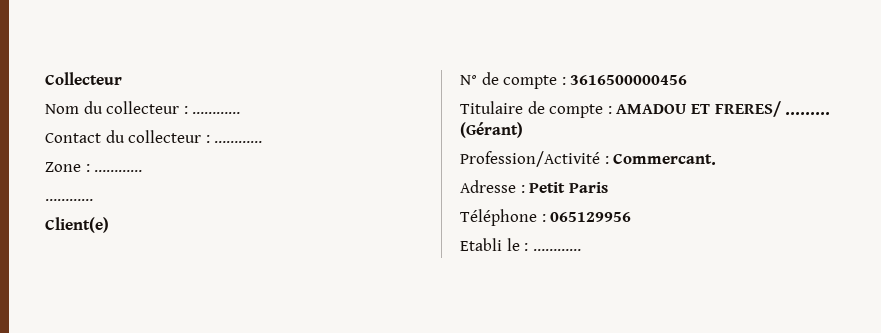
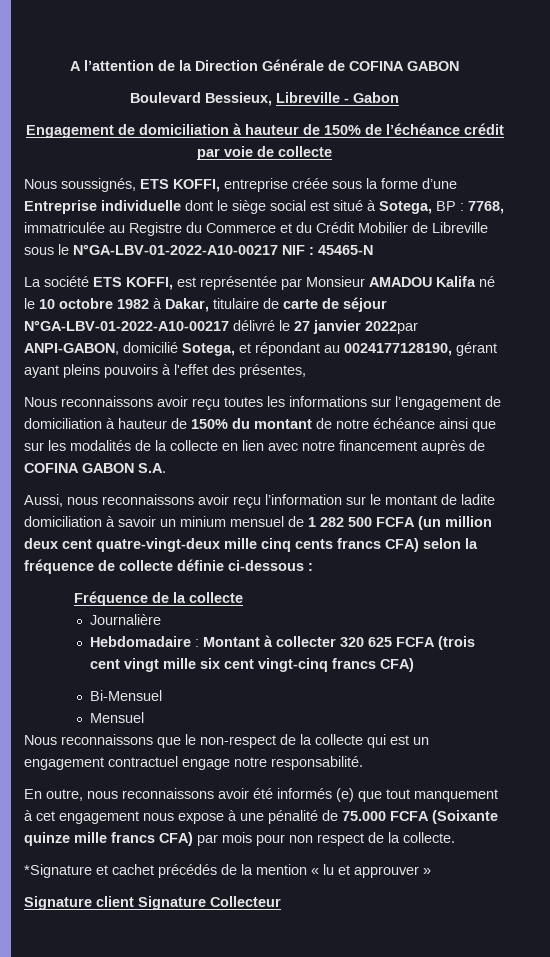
- Collecteur
- Nom du collecteur : …………
- Contact du collecteur : …………
- Zone : …………
- …………
- Client(e)
- N° de compte : 3616500000456
- Titulaire de compte : AMADOU ET FRERES/ ……… (Gérant)
- Profession/Activité : Commercant.
- Adresse : Petit Paris
- Téléphone : 065129956
- Etabli le : …………
+ A l’attention de la Direction Générale de COFINA GABON
+ Boulevard Bessieux, Libreville - Gabon
+ Engagement de domiciliation à hauteur de 150% de l’échéance crédit par voie de collecte
+ Nous soussignés, ETS KOFFI, entreprise créée sous la forme d’une Entreprise individuelle dont le siège social est situé à Sotega, BP : 7768, immatriculée au Registre du Commerce et du Crédit Mobilier de Libreville sous le N°GA-LBV-01-2022-A10-00217 NIF : 45465-N
+ La société ETS KOFFI, est représentée par Monsieur AMADOU Kalifa né le 10 octobre 1982 à Dakar, titulaire de carte de séjour N°GA-LBV-01-2022-A10-00217 délivré le 27 janvier 2022par ANPI-GABON, domicilié Sotega, et répondant au 0024177128190, gérant ayant pleins pouvoirs à l'effet des présentes,
+ Nous reconnaissons avoir reçu toutes les informations sur l’engagement de domiciliation à hauteur de 150% du montant de notre échéance ainsi que sur les modalités de la collecte en lien avec notre financement auprès de COFINA GABON S.A.
+ Aussi, nous reconnaissons avoir reçu l’information sur le montant de ladite domiciliation à savoir un minium mensuel de 1 282 500 FCFA (un million deux cent quatre-vingt-deux mille cinq cents francs CFA) selon la fréquence de collecte définie ci-dessous :
+ Fréquence de la collecte
+ Journalière
+ Hebdomadaire : Montant à collecter 320 625 FCFA (trois cent vingt mille six cent vingt-cinq francs CFA)
+ Bi-Mensuel
+ Mensuel
+ Nous reconnaissons que le non-respect de la collecte qui est un engagement contractuel engage notre responsabilité.
+ En outre, nous reconnaissons avoir été informés (e) que tout manquement à cet engagement nous expose à une pénalité de 75.000 FCFA (Soixante quinze mille francs CFA) par mois pour non respect de la collecte.
+ *Signature et cachet précédés de la mention « lu et approuver »
+ Signature client Signature Collecteur

